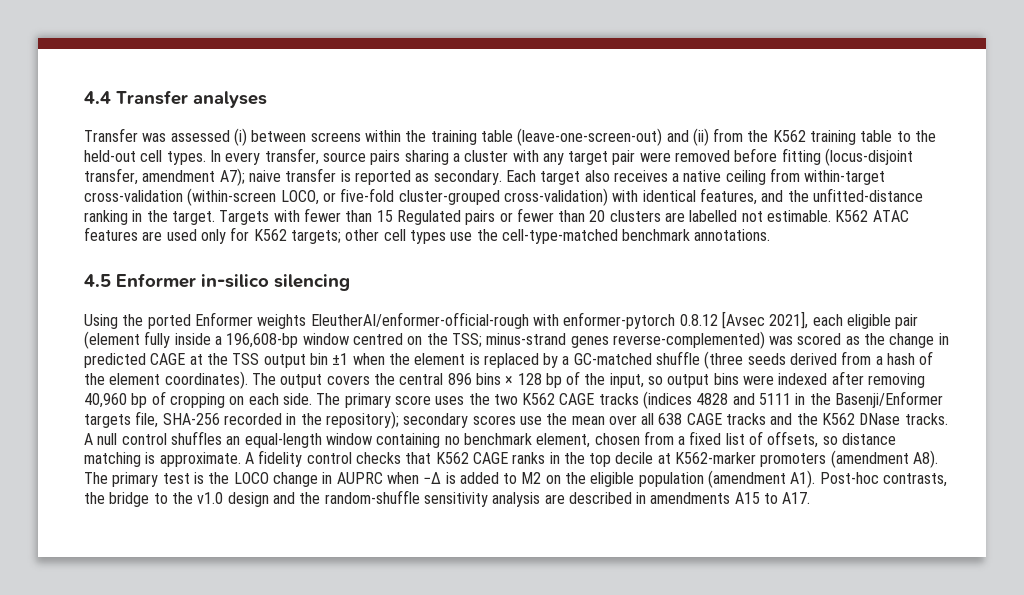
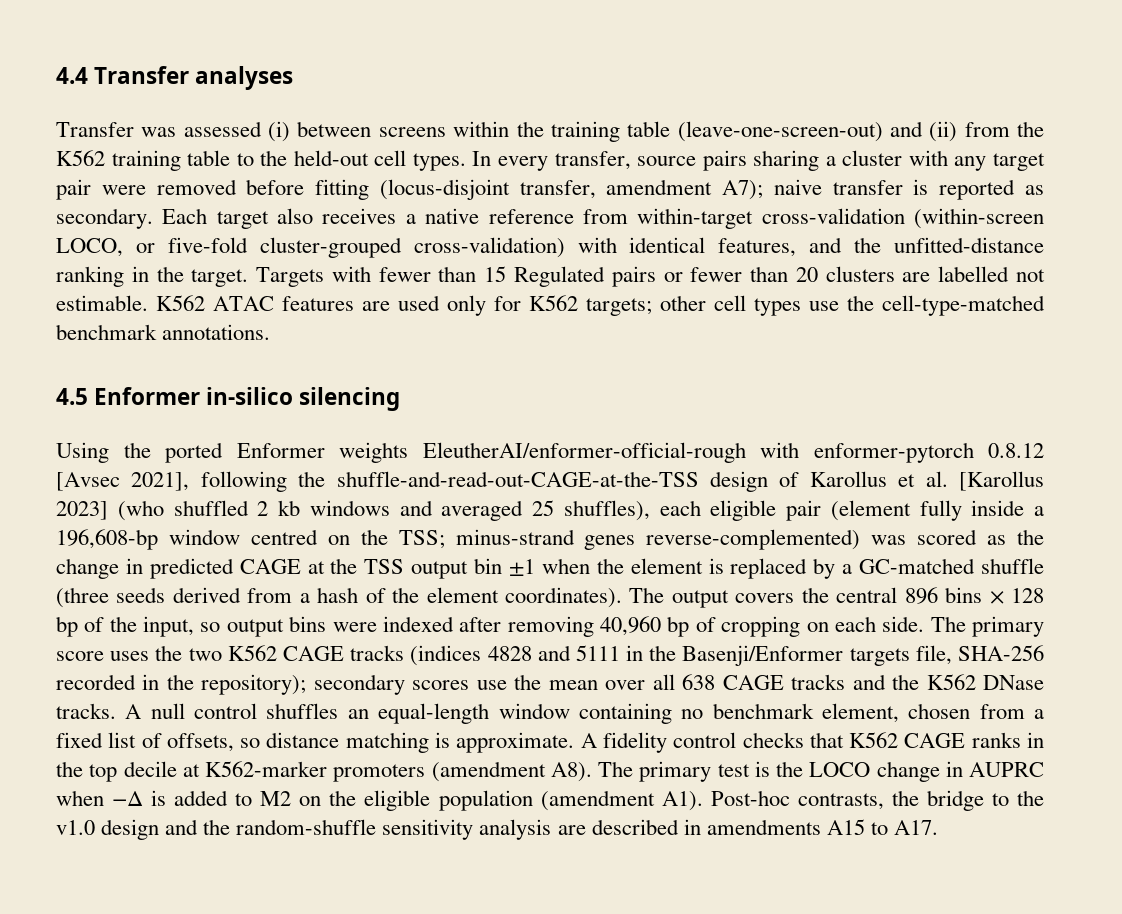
- Each target also receives a native ceiling from within-target cross-validation (within-screen LOCO, or five-fold cluster-grouped cross-validation) with identical features, and the unfitted-distance ranking in the target.
+ Each target also receives a native reference from within-target cross-validation (within-screen LOCO, or five-fold cluster-grouped cross-validation) with identical features, and the unfitted-distance ranking in the target.
- Using the ported Enformer weights EleutherAI/enformer-official-rough with enformer-pytorch 0.8.12 [Avsec 2021], each eligible pair (element fully inside a 196,608-bp window centred on the TSS; minus-strand genes reverse-complemented) was scored as the change in predicted CAGE at the TSS output bin ±1 when the element is replaced by a GC-matched shuffle (three seeds derived from a hash of the element coordinates).
+ Using the ported Enformer weights EleutherAI/enformer-official-rough with enformer-pytorch 0.8.12 [Avsec 2021], following the shuffle-and-read-out-CAGE-at-the-TSS design of Karollus et al. [Karollus 2023] (who shuffled 2 kb windows and averaged 25 shuffles), each eligible pair (element fully inside a 196,608-bp window centred on the TSS; minus-strand genes reverse-complemented) was scored as the change in predicted CAGE at the TSS output bin ±1 when the element is replaced by a GC-matched shuffle (three seeds derived from a hash of the element coordinates).

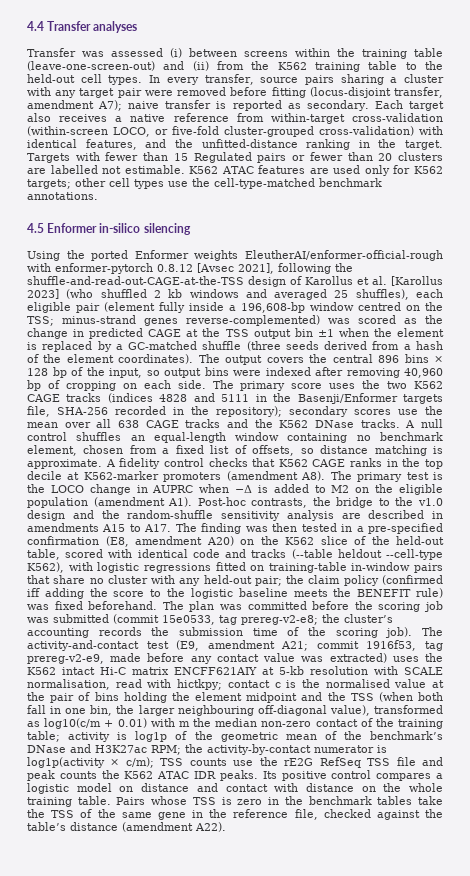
- A fidelity control checks that K562 CAGE ranks in the top decile at K562-marker promoters (amendment A8). The primary test is the LOCO change in AUPRC when −Δ is added to M2 on the eligible population (amendment A1). Post-hoc contrasts, the bridge to the v1.0 design and the random-shuffle sensitivity analysis are described in amendments A15 to A17.
+ A fidelity control checks that K562 CAGE ranks in the top decile at K562-marker promoters (amendment A8). The primary test is the LOCO change in AUPRC when −Δ is added to M2 on the eligible population (amendment A1). Post-hoc contrasts, the bridge to the v1.0 design and the random-shuffle sensitivity analysis are described in amendments A15 to A17. The finding was then tested in a pre-specified confirmation (E8, amendment A20) on the K562 slice of the held-out table, scored with identical code and tracks (--table heldout --cell-type K562), with logistic regressions fitted on training-table in-window pairs that share no cluster with any held-out pair; the claim policy (confirmed iff adding the score to the logistic baseline meets the BENEFIT rule) was fixed beforehand. The plan was committed before the scoring job was submitted (commit 15e0533, tag prereg-v2-e8; the cluster’s accounting records the submission time of the scoring job). The activity-and-contact test (E9, amendment A21; commit 1916f53, tag prereg-v2-e9, made before any contact value was extracted) uses the K562 intact Hi-C matrix ENCFF621AIY at 5-kb resolution with SCALE normalisation, read with hictkpy; contact c is the normalised value at the pair of bins holding the element midpoint and the TSS (when both fall in one bin, the larger neighbouring off-diagonal value), transformed as log10(c/m + 0.01) with m the median non-zero contact of the training table; activity is log1p of the geometric mean of the benchmark’s DNase and H3K27ac RPM; the activity-by-contact numerator is log1p(activity × c/m); TSS counts use the rE2G RefSeq TSS file and peak counts the K562 ATAC IDR peaks. Its positive control compares a logistic model on distance and contact with distance on the whole training table. Pairs whose TSS is zero in the benchmark tables take the TSS of the same gene in the reference file, checked against the table’s distance (amendment A22).

